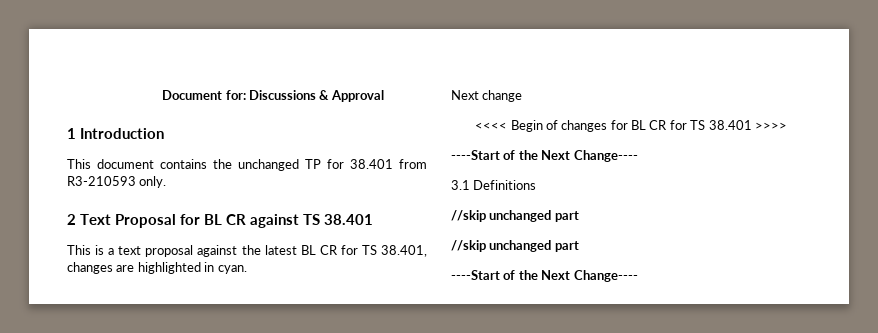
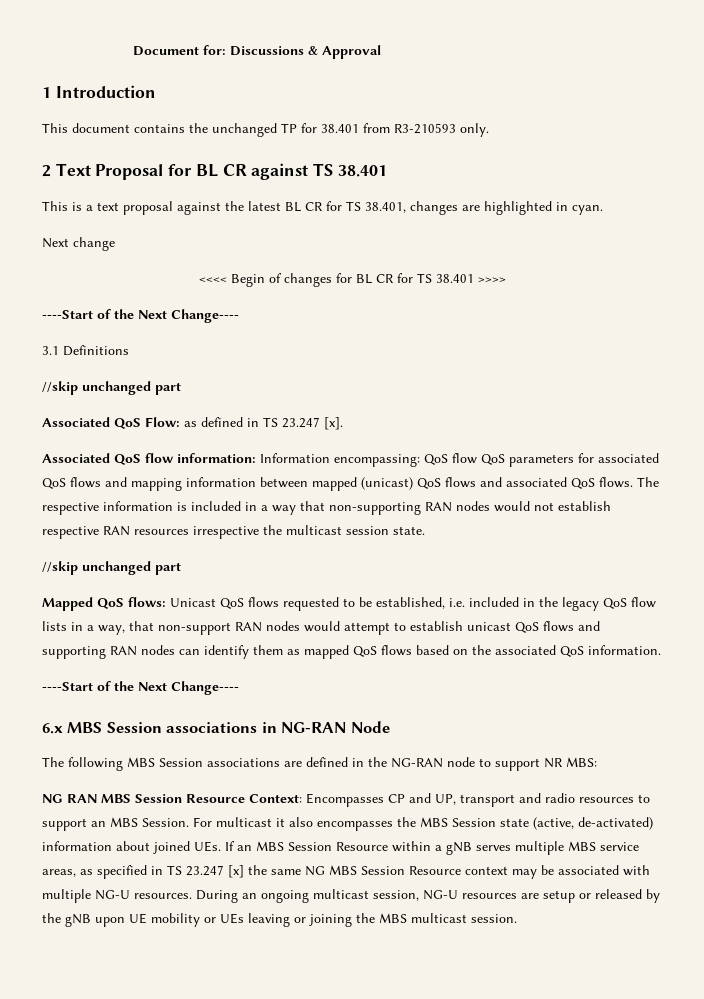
  3.1 Definitions
  //skip unchanged part
+ Associated QoS Flow: as defined in TS 23.247 [x].
+ Associated QoS flow information: Information encompassing: QoS flow QoS parameters for associated QoS flows and mapping information between mapped (unicast) QoS flows and associated QoS flows. The respective information is included in a way that non-supporting RAN nodes would not establish respective RAN resources irrespective the multicast session state.
  //skip unchanged part
+ Mapped QoS flows: Unicast QoS flows requested to be established, i.e. included in the legacy QoS flow lists in a way, that non-support RAN nodes would attempt to establish unicast QoS flows and supporting RAN nodes can identify them as mapped QoS flows based on the associated QoS information.
  ----Start of the Next Change----
+ 6.x MBS Session associations in NG-RAN Node
+ The following MBS Session associations are defined in the NG-RAN node to support NR MBS:
+ NG RAN MBS Session Resource Context: Encompasses CP and UP, transport and radio resources to support an MBS Session. For multicast it also encompasses the MBS Session state (active, de-activated) information about joined UEs. If an MBS Session Resource within a gNB serves multiple MBS service areas, as specified in TS 23.247 [x] the same NG MBS Session Resource context may be associated with multiple NG-U resources. During an ongoing multicast session, NG-U resources are setup or released by the gNB upon UE mobility or UEs leaving or joining the MBS multicast session.

